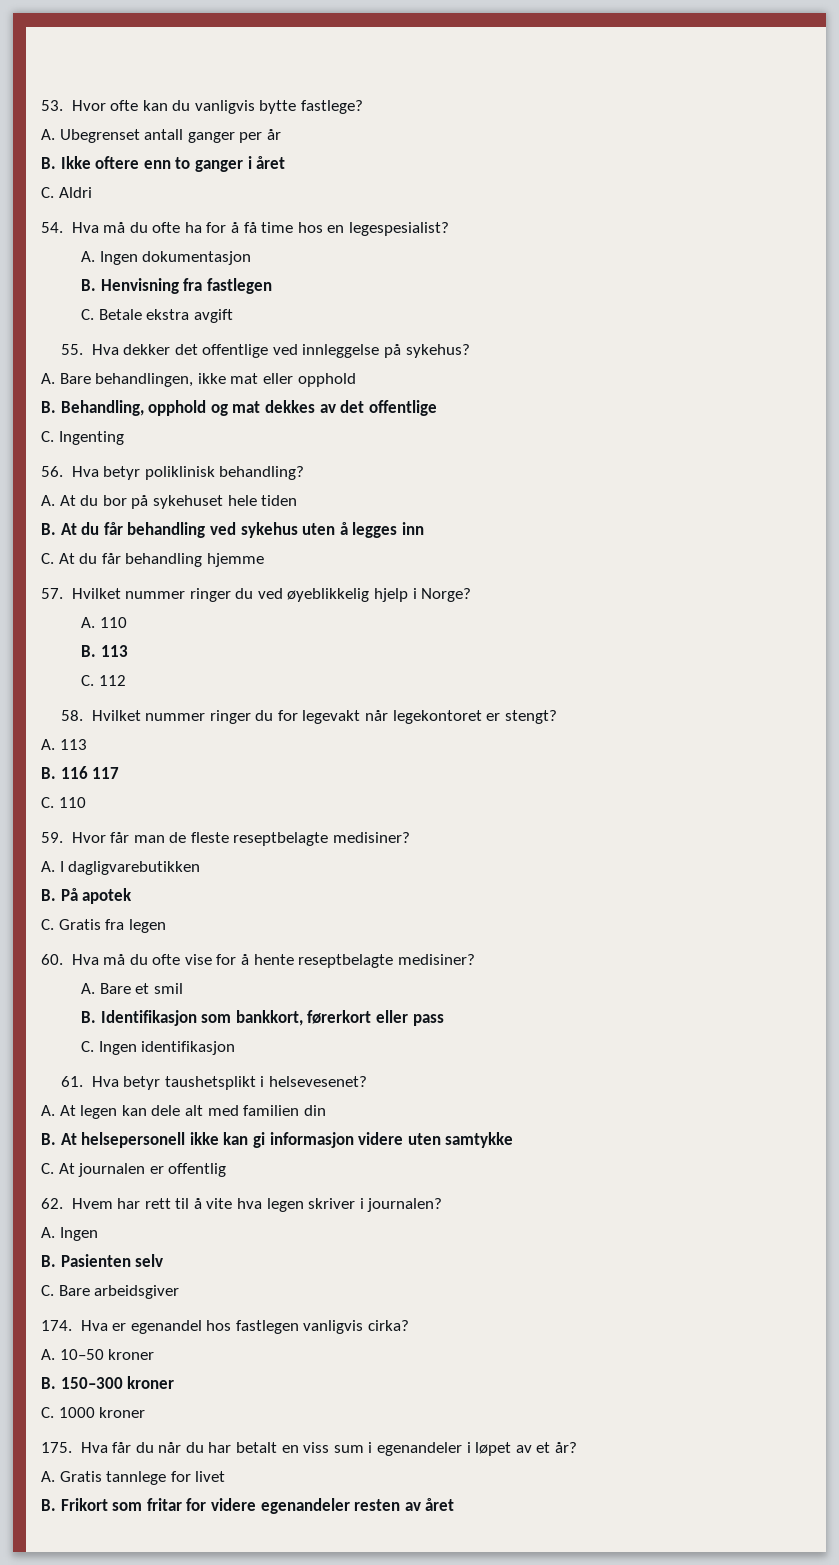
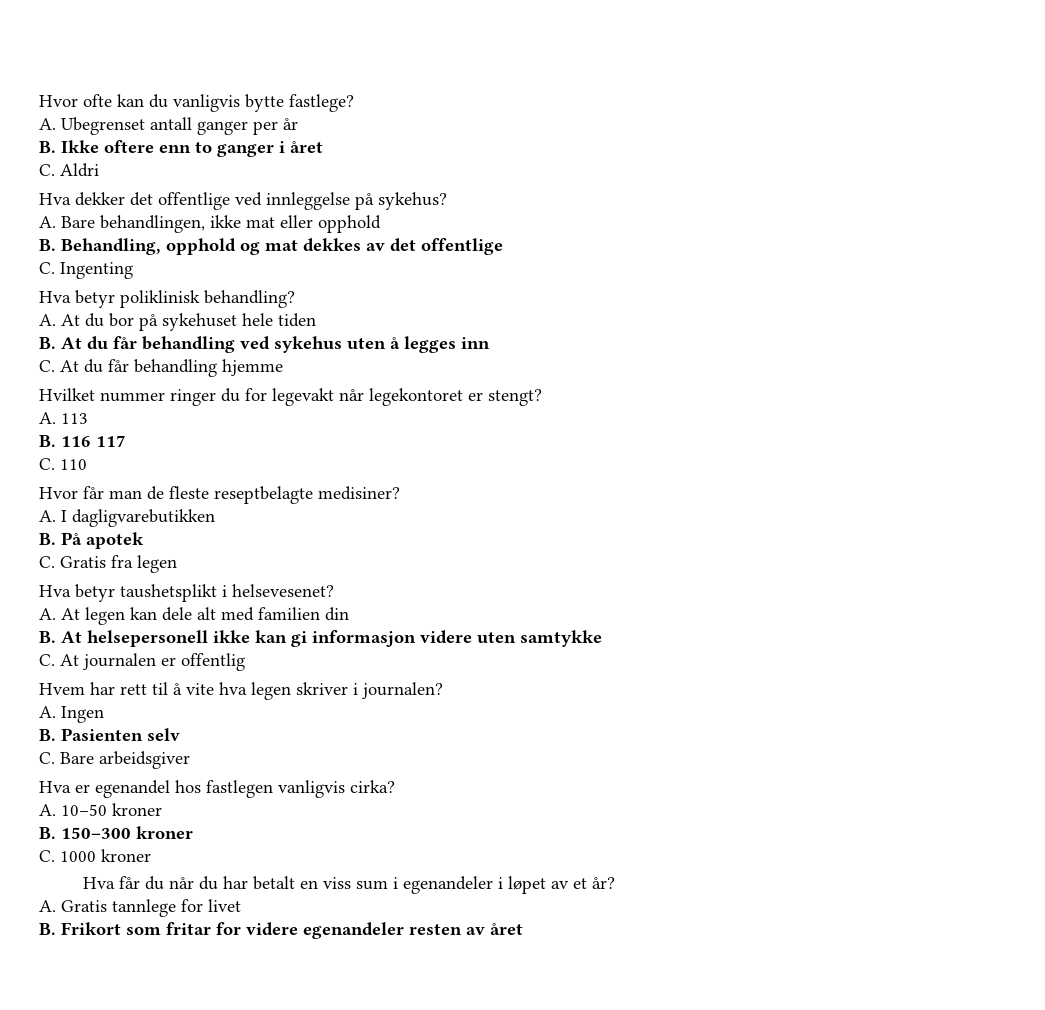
- 53. Hvor ofte kan du vanligvis bytte fastlege?
+ Hvor ofte kan du vanligvis bytte fastlege?
- 54. Hva må du ofte ha for å få time hos en legespesialist?
- A. Ingen dokumentasjon
- B. Henvisning fra fastlegen
- C. Betale ekstra avgift
- 55. Hva dekker det offentlige ved innleggelse på sykehus?
+ Hva dekker det offentlige ved innleggelse på sykehus?
- 56. Hva betyr poliklinisk behandling?
+ Hva betyr poliklinisk behandling?
- 57. Hvilket nummer ringer du ved øyeblikkelig hjelp i Norge?
- A. 110
- B. 113
- C. 112
- 58. Hvilket nummer ringer du for legevakt når legekontoret er stengt?
+ Hvilket nummer ringer du for legevakt når legekontoret er stengt?
- 59. Hvor får man de fleste reseptbelagte medisiner?
+ Hvor får man de fleste reseptbelagte medisiner?
- 60. Hva må du ofte vise for å hente reseptbelagte medisiner?
- A. Bare et smil
- B. Identifikasjon som bankkort, førerkort eller pass
- C. Ingen identifikasjon
- 61. Hva betyr taushetsplikt i helsevesenet?
+ Hva betyr taushetsplikt i helsevesenet?
- 62. Hvem har rett til å vite hva legen skriver i journalen?
+ Hvem har rett til å vite hva legen skriver i journalen?
- 174. Hva er egenandel hos fastlegen vanligvis cirka?
+ Hva er egenandel hos fastlegen vanligvis cirka?
- 175. Hva får du når du har betalt en viss sum i egenandeler i løpet av et år?
+ Hva får du når du har betalt en viss sum i egenandeler i løpet av et år?

